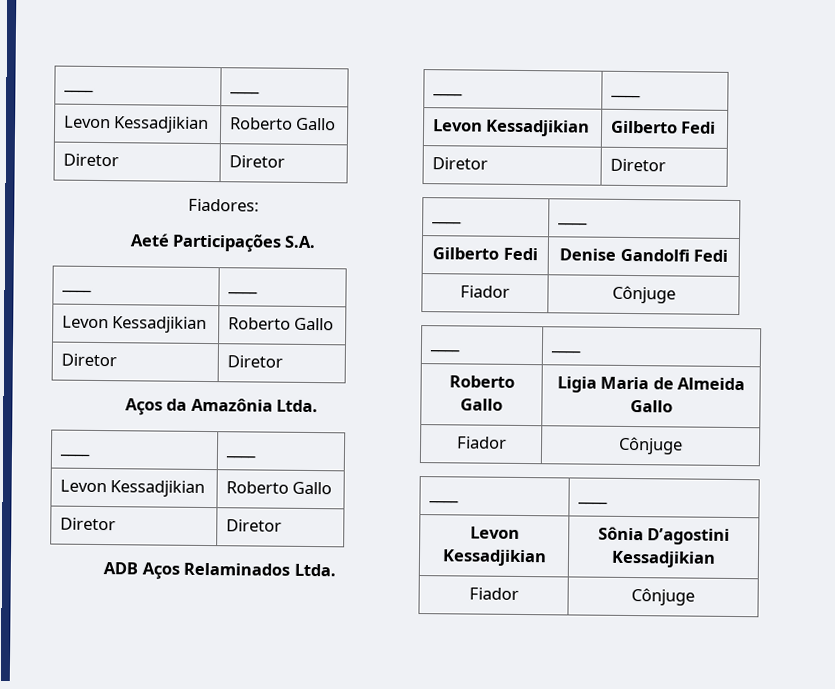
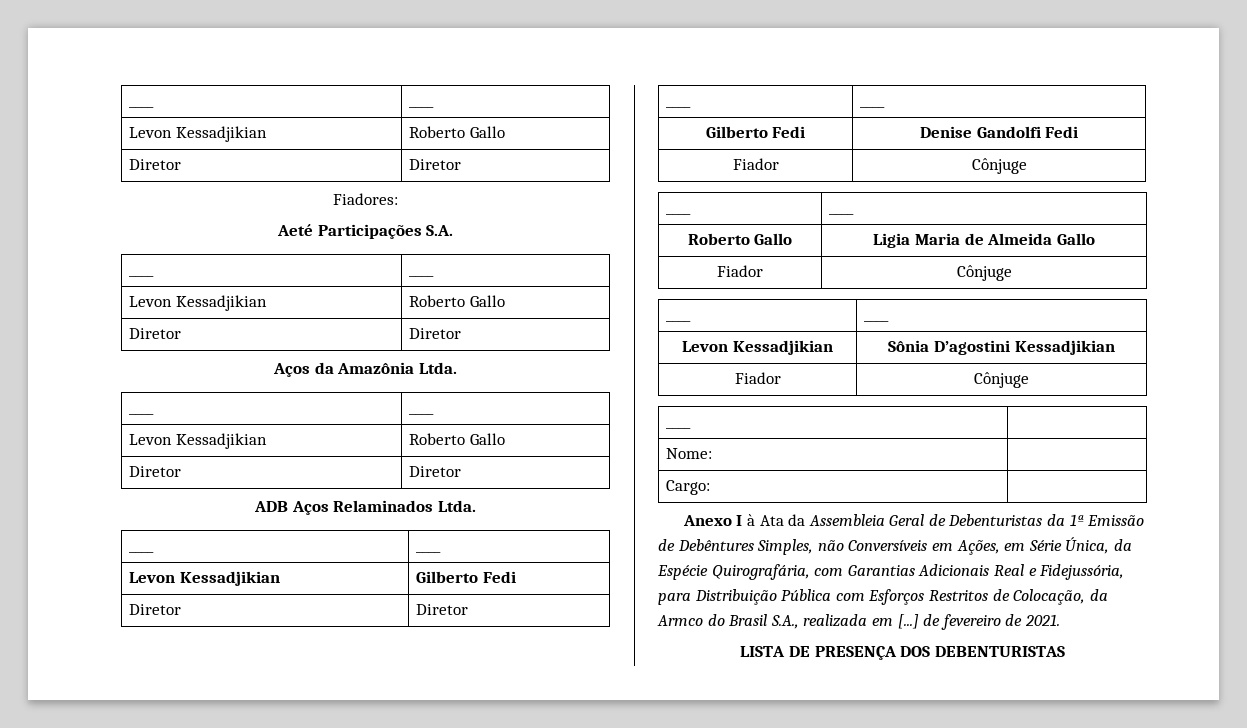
  Levon Kessadjikian | Sônia D’agostini Kessadjikian
  Fiador | Cônjuge
+ ____ |
+ Nome: |
+ Cargo: |
+ Anexo I à Ata da Assembleia Geral de Debenturistas da 1ª Emissão de Debêntures Simples, não Conversíveis em Ações, em Série Única, da Espécie Quirografária, com Garantias Adicionais Real e Fidejussória, para Distribuição Pública com Esforços Restritos de Colocação, da Armco do Brasil S.A., realizada em [...] de fevereiro de 2021.
+ LISTA DE PRESENÇA DOS DEBENTURISTAS

